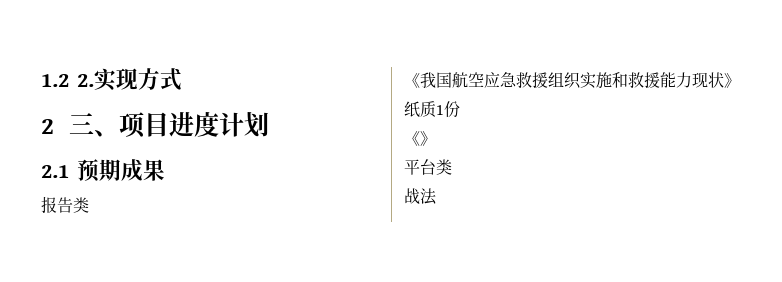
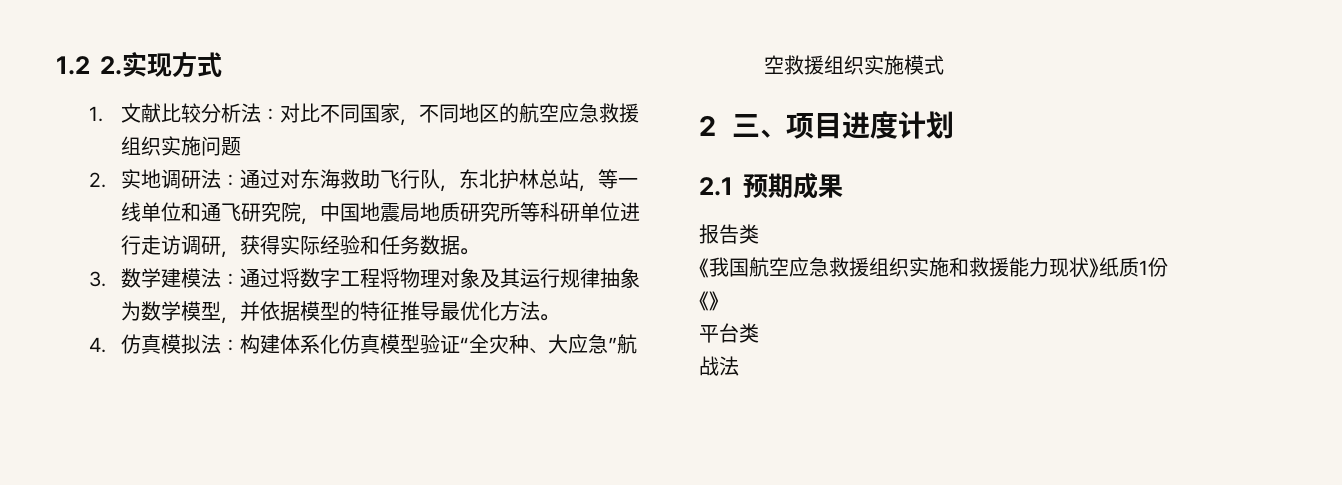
+ 1.文献比较分析法：对比不同国家，不同地区的航空应急救援组织实施问题
+ 2.实地调研法：通过对东海救助飞行队，东北护林总站，等一线单位和通飞研究院，中国地震局地质研究所等科研单位进行走访调研，获得实际经验和任务数据。
+ 3.数学建模法：通过将数字工程将物理对象及其运行规律抽象为数学模型，并依据模型的特征推导最优化方法。
+ 4.仿真模拟法：构建体系化仿真模型验证“全灾种、大应急”航空救援组织实施模式

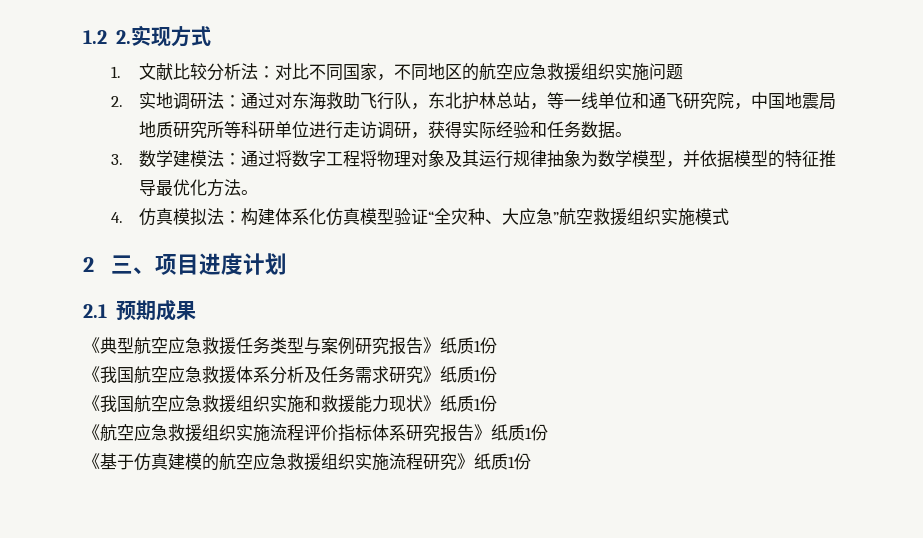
- 报告类
+ 《典型航空应急救援任务类型与案例研究报告》纸质1份
+ 《我国航空应急救援体系分析及任务需求研究》纸质1份
- 《》
- 平台类
- 战法
+ 《航空应急救援组织实施流程评价指标体系研究报告》纸质1份
+ 《基于仿真建模的航空应急救援组织实施流程研究》纸质1份

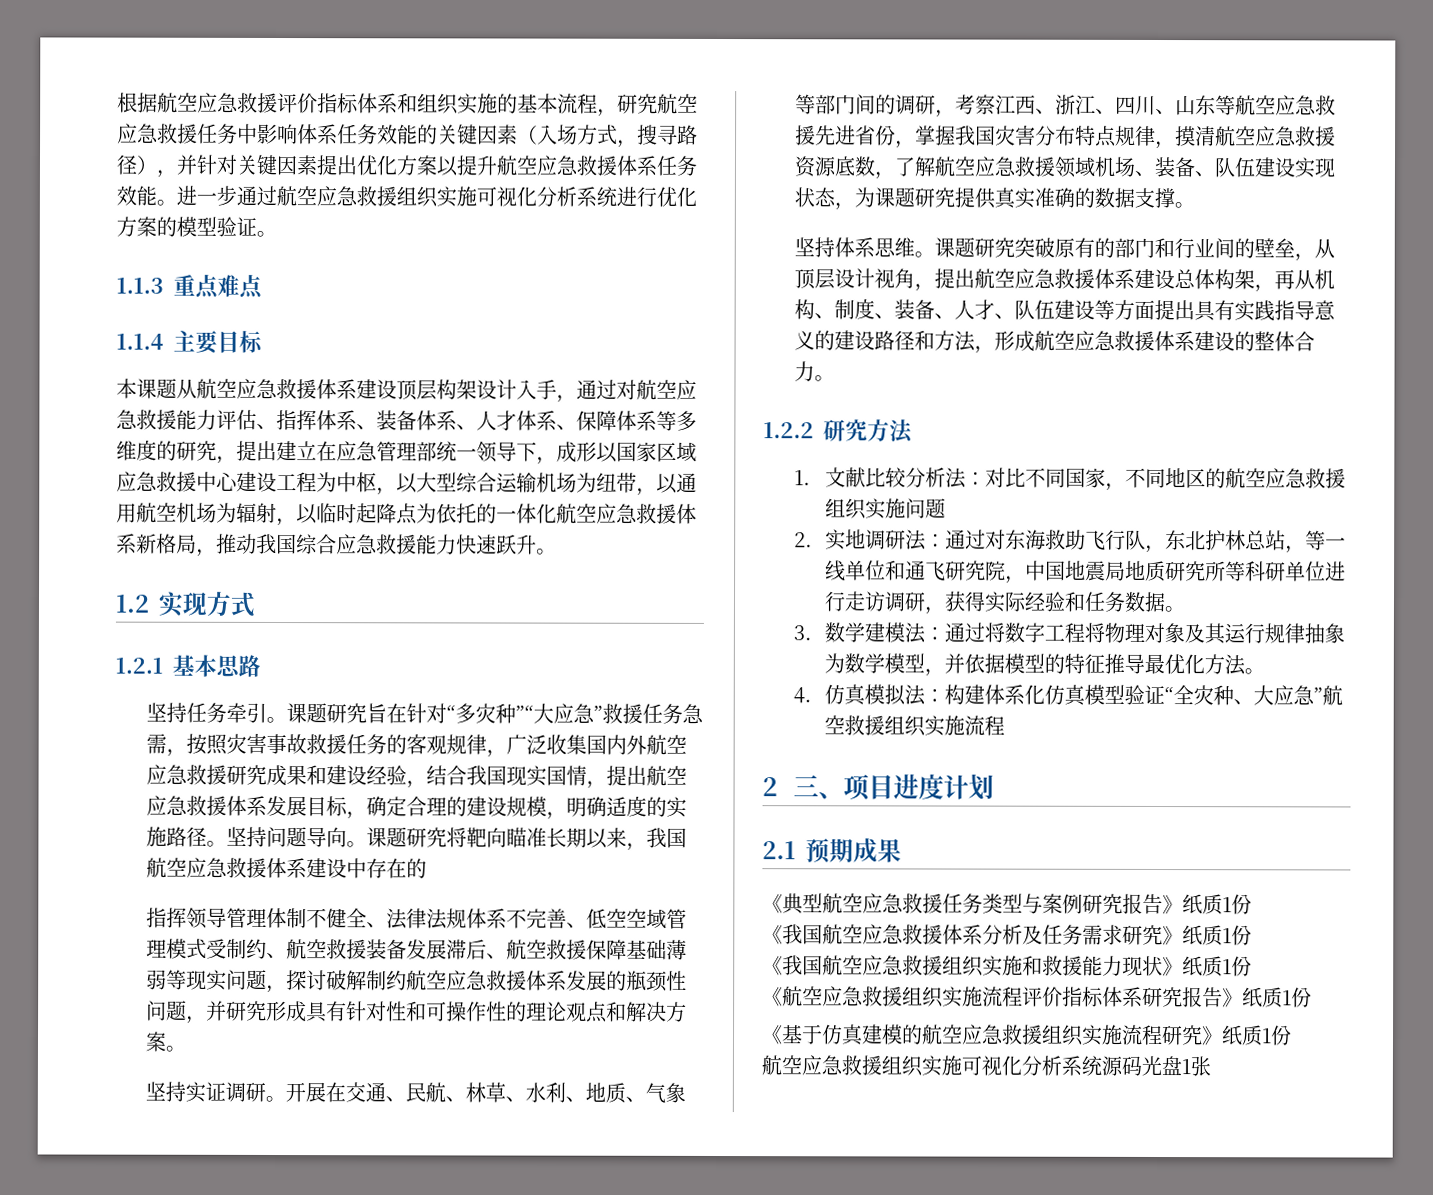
- 1.2 2.实现方式
+ 根据航空应急救援评价指标体系和组织实施的基本流程，研究航空应急救援任务中影响体系任务效能的关键因素（入场方式，搜寻路径），并针对关键因素提出优化方案以提升航空应急救援体系任务效能。进一步通过航空应急救援组织实施可视化分析系统进行优化方案的模型验证。
+ 1.1.3重点难点
+ 1.1.4主要目标
+ 本课题从航空应急救援体系建设顶层构架设计入手，通过对航空应急救援能力评估、指挥体系、装备体系、人才体系、保障体系等多维度的研究，提出建立在应急管理部统一领导下，成形以国家区域应急救援中心建设工程为中枢，以大型综合运输机场为纽带，以通用航空机场为辐射，以临时起降点为依托的一体化航空应急救援体系新格局，推动我国综合应急救援能力快速跃升。
+ 1.2实现方式
+ 1.2.1基本思路
+ 坚持任务牵引。课题研究旨在针对“多灾种”“大应急”救援任务急需，按照灾害事故救援任务的客观规律，广泛收集国内外航空应急救援研究成果和建设经验，结合我国现实国情，提出航空应急救援体系发展目标，确定合理的建设规模，明确适度的实施路径。坚持问题导向。课题研究将靶向瞄准长期以来，我国航空应急救援体系建设中存在的
+ 指挥领导管理体制不健全、法律法规体系不完善、低空空域管理模式受制约、航空救援装备发展滞后、航空救援保障基础薄弱等现实问题，探讨破解制约航空应急救援体系发展的瓶颈性问题，并研究形成具有针对性和可操作性的理论观点和解决方案。
+ 坚持实证调研。开展在交通、民航、林草、水利、地质、气象等部门间的调研，考察江西、浙江、四川、山东等航空应急救援先进省份，掌握我国灾害分布特点规律，摸清航空应急救援资源底数，了解航空应急救援领域机场、装备、队伍建设实现状态，为课题研究提供真实准确的数据支撑。
+ 坚持体系思维。课题研究突破原有的部门和行业间的壁垒，从顶层设计视角，提出航空应急救援体系建设总体构架，再从机构、制度、装备、人才、队伍建设等方面提出具有实践指导意义的建设路径和方法，形成航空应急救援体系建设的整体合力。
+ 1.2.2研究方法
- 4.仿真模拟法：构建体系化仿真模型验证“全灾种、大应急”航空救援组织实施模式
+ 4.仿真模拟法：构建体系化仿真模型验证“全灾种、大应急”航空救援组织实施流程
+ 航空应急救援组织实施可视化分析系统源码光盘1张

